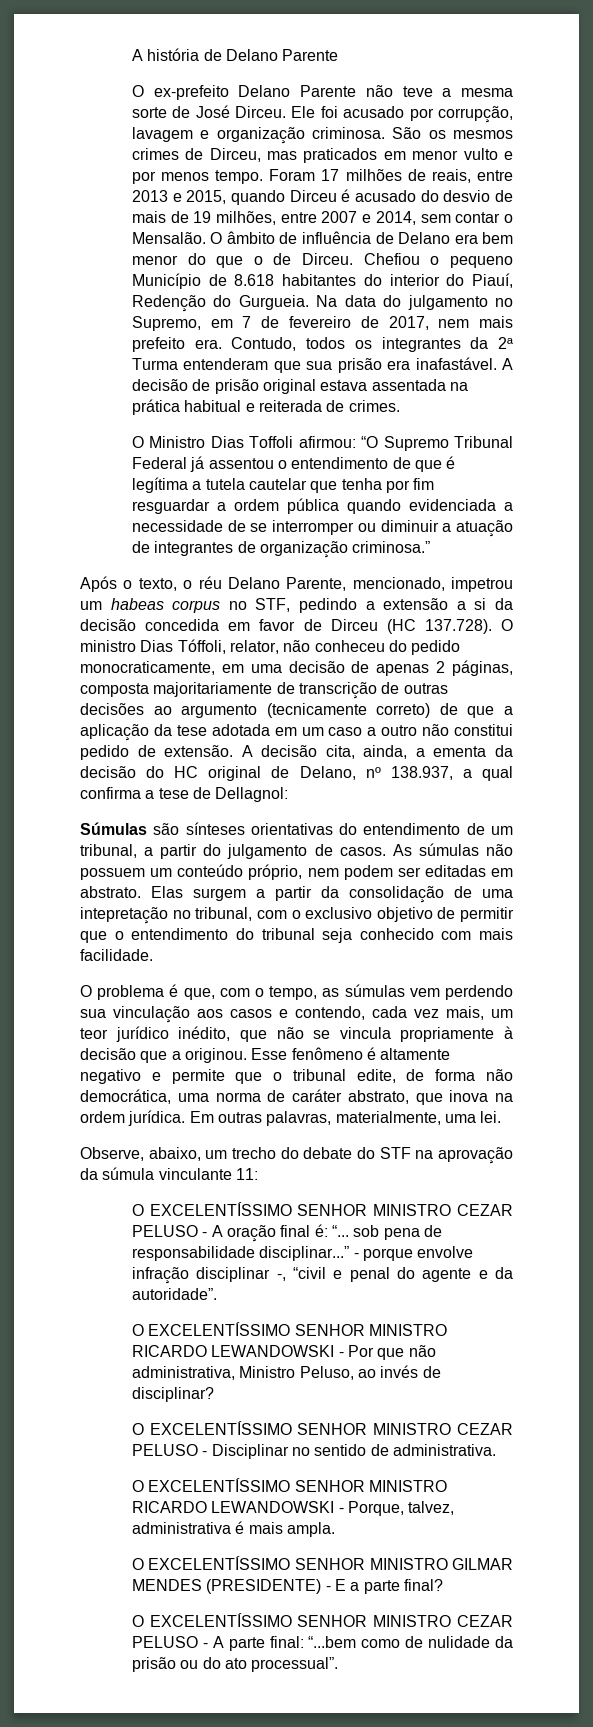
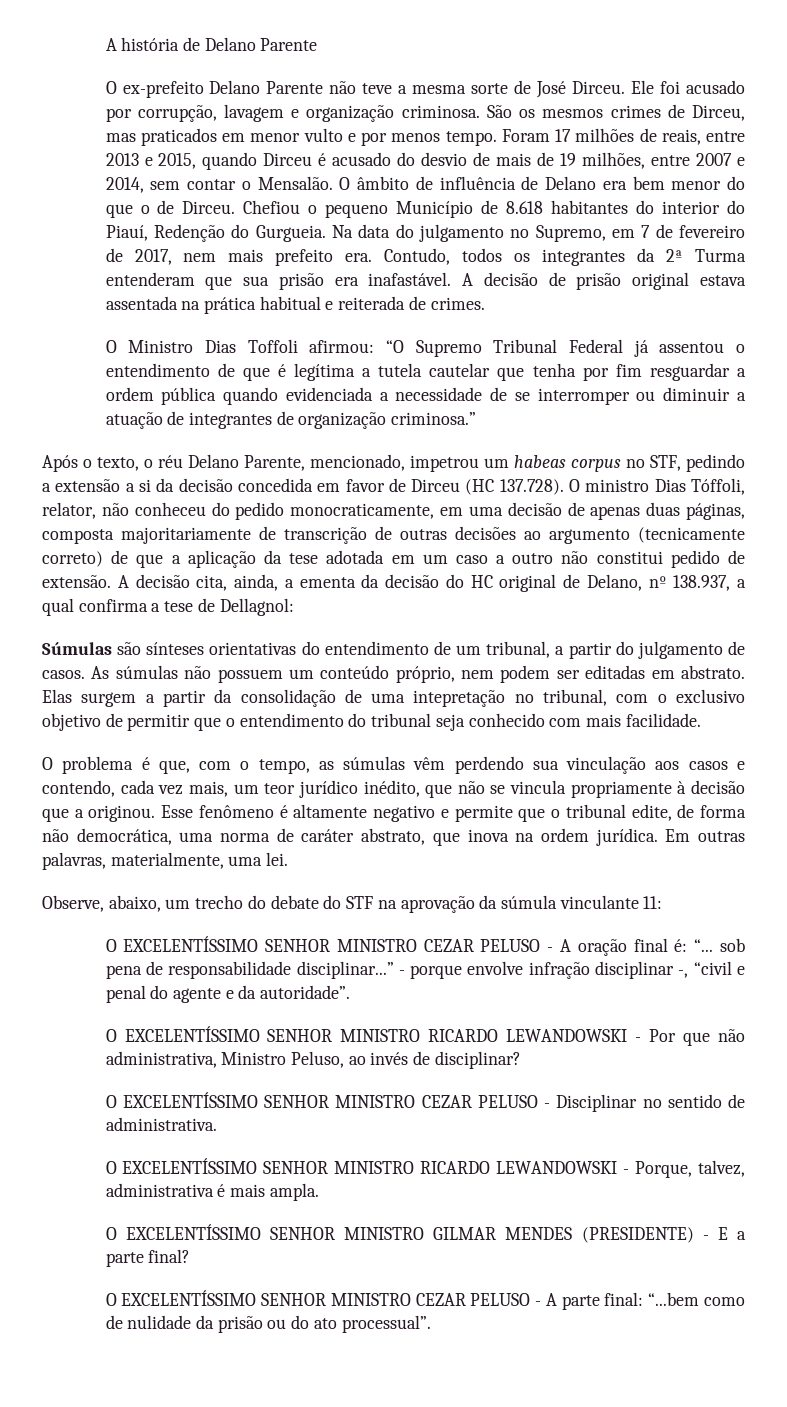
- Após o texto, o réu Delano Parente, mencionado, impetrou um habeas corpus no STF, pedindo a extensão a si da decisão concedida em favor de Dirceu (HC 137.728). O ministro Dias Tóffoli, relator, não conheceu do pedido monocraticamente, em uma decisão de apenas 2 páginas, composta majoritariamente de transcrição de outras decisões ao argumento (tecnicamente correto) de que a aplicação da tese adotada em um caso a outro não constitui pedido de extensão.
+ Após o texto, o réu Delano Parente, mencionado, impetrou um habeas corpus no STF, pedindo a extensão a si da decisão concedida em favor de Dirceu (HC 137.728). O ministro Dias Tóffoli, relator, não conheceu do pedido monocraticamente, em uma decisão de apenas duas páginas, composta majoritariamente de transcrição de outras decisões ao argumento (tecnicamente correto) de que a aplicação da tese adotada em um caso a outro não constitui pedido de extensão.
- O problema é que, com o tempo, as súmulas vem perdendo sua vinculação aos casos e contendo, cada vez mais, um teor jurídico inédito, que não se vincula propriamente à decisão que a originou.
+ O problema é que, com o tempo, as súmulas vêm perdendo sua vinculação aos casos e contendo, cada vez mais, um teor jurídico inédito, que não se vincula propriamente à decisão que a originou.

